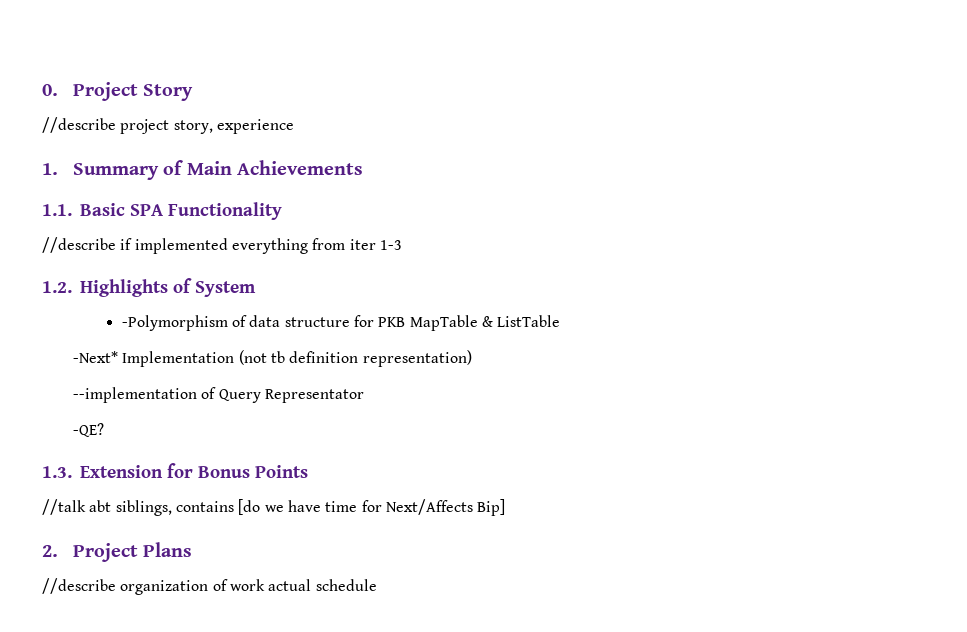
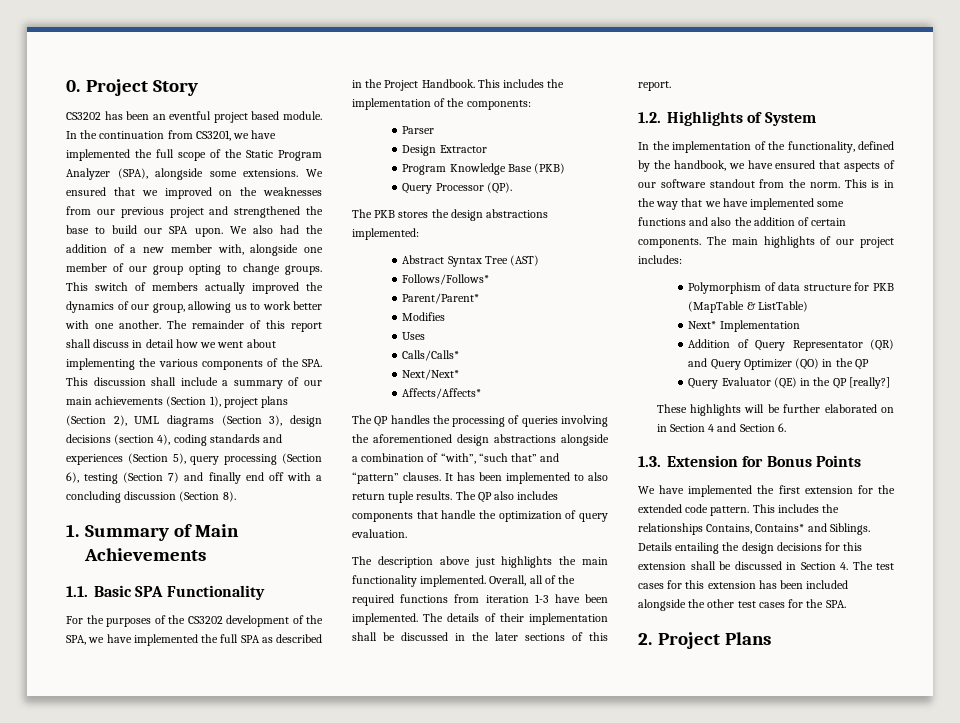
- //describe project story, experience
+ CS3202 has been an eventful project based module. In the continuation from CS3201, we have implemented the full scope of the Static Program Analyzer (SPA), alongside some extensions. We ensured that we improved on the weaknesses from our previous project and strengthened the base to build our SPA upon. We also had the addition of a new member with, alongside one member of our group opting to change groups. This switch of members actually improved the dynamics of our group, allowing us to work better with one another. The remainder of this report shall discuss in detail how we went about implementing the various components of the SPA. This discussion shall include a summary of our main achievements (Section 1), project plans (Section 2), UML diagrams (Section 3), design decisions (section 4), coding standards and experiences (Section 5), query processing (Section 6), testing (Section 7) and finally end off with a concluding discussion (Section 8).
- //describe if implemented everything from iter 1-3
+ For the purposes of the CS3202 development of the SPA, we have implemented the full SPA as described in the Project Handbook. This includes the implementation of the components:
+ Parser
+ Design Extractor
+ Program Knowledge Base (PKB)
+ Query Processor (QP).
+ The PKB stores the design abstractions implemented:
+ Abstract Syntax Tree (AST)
+ Follows/Follows*
+ Parent/Parent*
+ Modifies
+ Uses
+ Calls/Calls*
+ Next/Next*
+ Affects/Affects*
+ The QP handles the processing of queries involving the aforementioned design abstractions alongside a combination of “with”, “such that” and “pattern” clauses. It has been implemented to also return tuple results. The QP also includes components that handle the optimization of query evaluation.
+ The description above just highlights the main functionality implemented. Overall, all of the required functions from iteration 1-3 have been implemented. The details of their implementation shall be discussed in the later sections of this report.
  1.2. Highlights of System
- -Polymorphism of data structure for PKB MapTable & ListTable
- -Next* Implementation (not tb definition representation)
- --implementation of Query Representator
- -QE?
+ In the implementation of the functionality, defined by the handbook, we have ensured that aspects of our software standout from the norm. This is in the way that we have implemented some functions and also the addition of certain components. The main highlights of our project includes:
+ Polymorphism of data structure for PKB (MapTable & ListTable)
+ Next* Implementation
+ Addition of Query Representator (QR) and Query Optimizer (QO) in the QP
+ Query Evaluator (QE) in the QP [really?]
+ These highlights will be further elaborated on in Section 4 and Section 6.
- //talk abt siblings, contains [do we have time for Next/Affects Bip]
+ We have implemented the first extension for the extended code pattern. This includes the relationships Contains, Contains* and Siblings. Details entailing the design decisions for this extension shall be discussed in Section 4. The test cases for this extension has been included alongside the other test cases for the SPA.
  2. Project Plans
- //describe organization of work actual schedule

